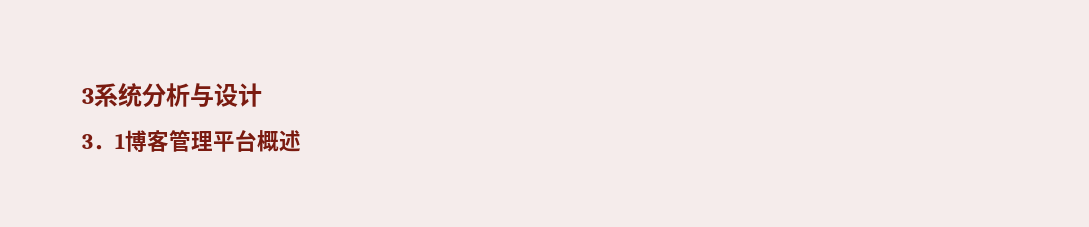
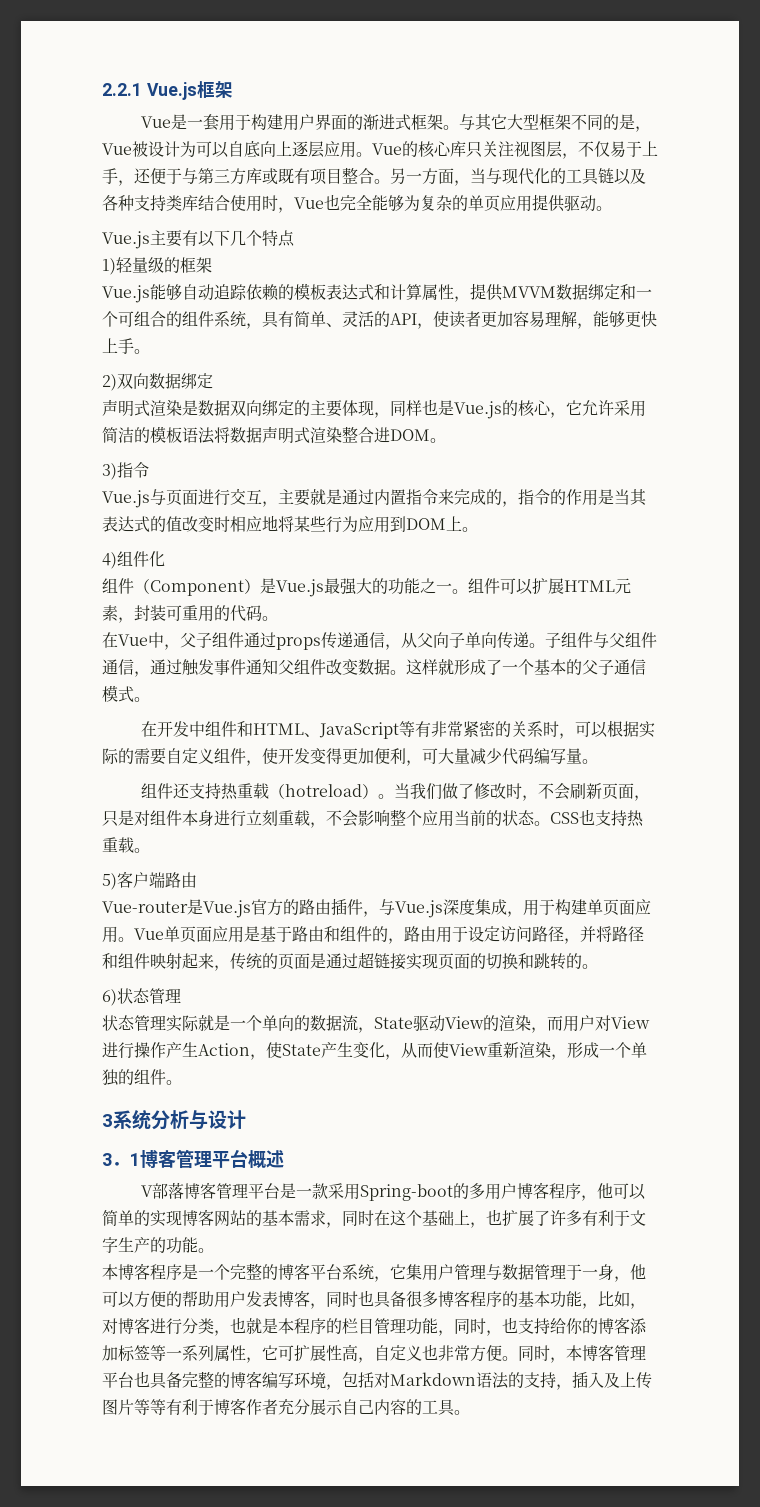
+ 2.2.1 Vue.js框架
+ Vue是一套用于构建用户界面的渐进式框架。与其它大型框架不同的是，Vue被设计为可以自底向上逐层应用。Vue的核心库只关注视图层，不仅易于上手，还便于与第三方库或既有项目整合。另一方面，当与现代化的工具链以及各种支持类库结合使用时，Vue也完全能够为复杂的单页应用提供驱动。
+ Vue.js主要有以下几个特点
+ 1)轻量级的框架
+ Vue.js能够自动追踪依赖的模板表达式和计算属性，提供MVVM数据绑定和一个可组合的组件系统，具有简单、灵活的API，使读者更加容易理解，能够更快上手。
+ 2)双向数据绑定
+ 声明式渲染是数据双向绑定的主要体现，同样也是Vue.js的核心，它允许采用简洁的模板语法将数据声明式渲染整合进DOM。
+ 3)指令
+ Vue.js与页面进行交互，主要就是通过内置指令来完成的，指令的作用是当其表达式的值改变时相应地将某些行为应用到DOM上。
+ 4)组件化
+ 组件（Component）是Vue.js最强大的功能之一。组件可以扩展HTML元素，封装可重用的代码。
+ 在Vue中，父子组件通过props传递通信，从父向子单向传递。子组件与父组件通信，通过触发事件通知父组件改变数据。这样就形成了一个基本的父子通信模式。
+ 在开发中组件和HTML、JavaScript等有非常紧密的关系时，可以根据实际的需要自定义组件，使开发变得更加便利，可大量减少代码编写量。
+ 组件还支持热重载（hotreload）。当我们做了修改时，不会刷新页面，只是对组件本身进行立刻重载，不会影响整个应用当前的状态。CSS也支持热重载。
+ 5)客户端路由
+ Vue-router是Vue.js官方的路由插件，与Vue.js深度集成，用于构建单页面应用。Vue单页面应用是基于路由和组件的，路由用于设定访问路径，并将路径和组件映射起来，传统的页面是通过超链接实现页面的切换和跳转的。
+ 6)状态管理
+ 状态管理实际就是一个单向的数据流，State驱动View的渲染，而用户对View进行操作产生Action，使State产生变化，从而使View重新渲染，形成一个单独的组件。
+ V部落博客管理平台是一款采用Spring-boot的多用户博客程序，他可以简单的实现博客网站的基本需求，同时在这个基础上，也扩展了许多有利于文字生产的功能。
+ 本博客程序是一个完整的博客平台系统，它集用户管理与数据管理于一身，他可以方便的帮助用户发表博客，同时也具备很多博客程序的基本功能，比如，对博客进行分类，也就是本程序的栏目管理功能，同时，也支持给你的博客添加标签等一系列属性，它可扩展性高，自定义也非常方便。同时，本博客管理平台也具备完整的博客编写环境，包括对Markdown语法的支持，插入及上传图片等等有利于博客作者充分展示自己内容的工具。

